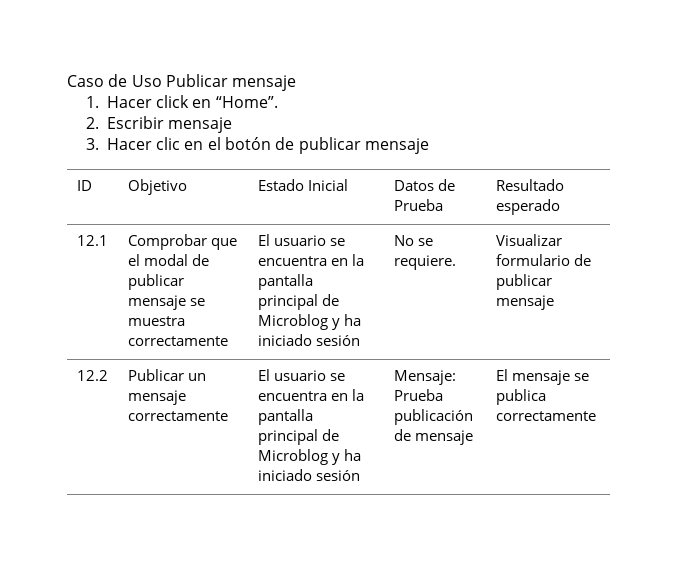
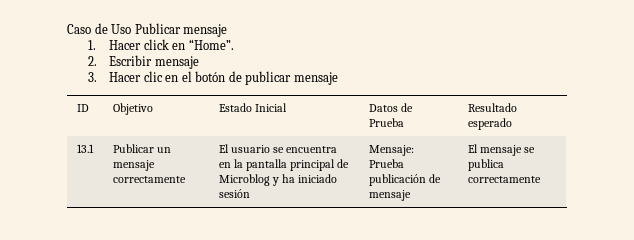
- 12.1 | Comprobar que el modal de publicar mensaje se muestra correctamente | El usuario se encuentra en la pantalla principal de Microblog y ha iniciado sesión | No se requiere. | Visualizar formulario de publicar mensaje
- 12.2 | Publicar un mensaje correctamente | El usuario se encuentra en la pantalla principal de Microblog y ha iniciado sesión | Mensaje: Prueba publicación de mensaje | El mensaje se publica correctamente
+ 13.1 | Publicar un mensaje correctamente | El usuario se encuentra en la pantalla principal de Microblog y ha iniciado sesión | Mensaje: Prueba publicación de mensaje | El mensaje se publica correctamente

